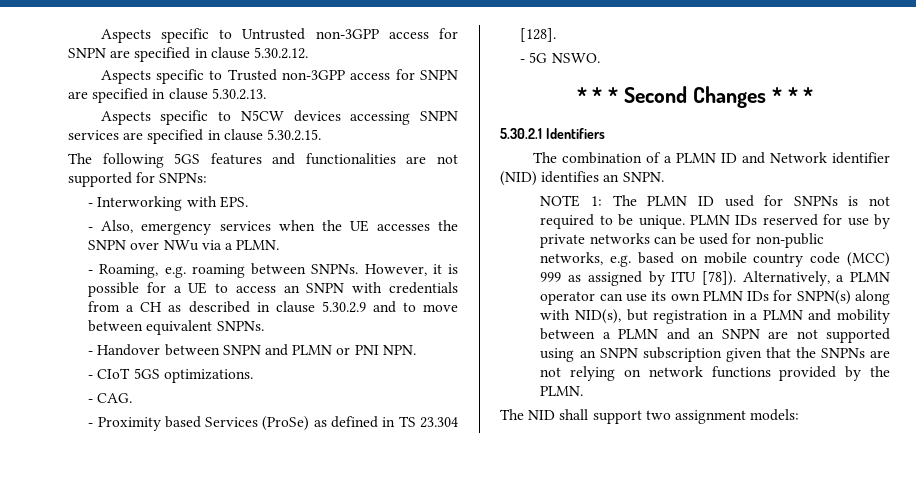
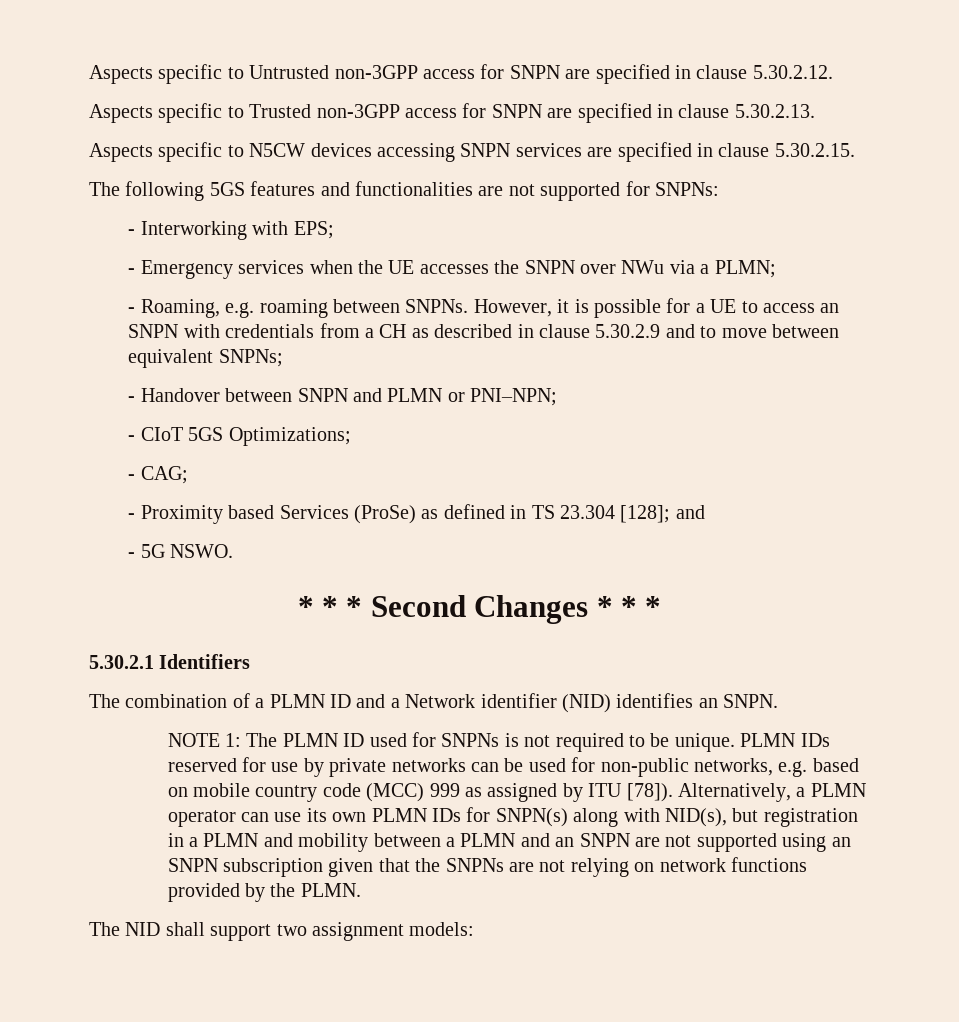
- - Interworking with EPS.
- - Also, emergency services when the UE accesses the SNPN over NWu via a PLMN.
+ - Interworking with EPS;
+ - Emergency services when the UE accesses the SNPN over NWu via a PLMN;
- However, it is possible for a UE to access an SNPN with credentials from a CH as described in clause 5.30.2.9 and to move between equivalent SNPNs.
+ However, it is possible for a UE to access an SNPN with credentials from a CH as described in clause 5.30.2.9 and to move between equivalent SNPNs;
- - Handover between SNPN and PLMN or PNI NPN.
+ - Handover between SNPN and PLMN or PNI–NPN;
- - CIoT 5GS optimizations.
- - CAG.
+ - CIoT 5GS Optimizations;
+ - CAG;
- - Proximity based Services (ProSe) as defined in TS 23.304 [128].
+ - Proximity based Services (ProSe) as defined in TS 23.304 [128]; and
- The combination of a PLMN ID and Network identifier (NID) identifies an SNPN.
+ The combination of a PLMN ID and a Network identifier (NID) identifies an SNPN.

